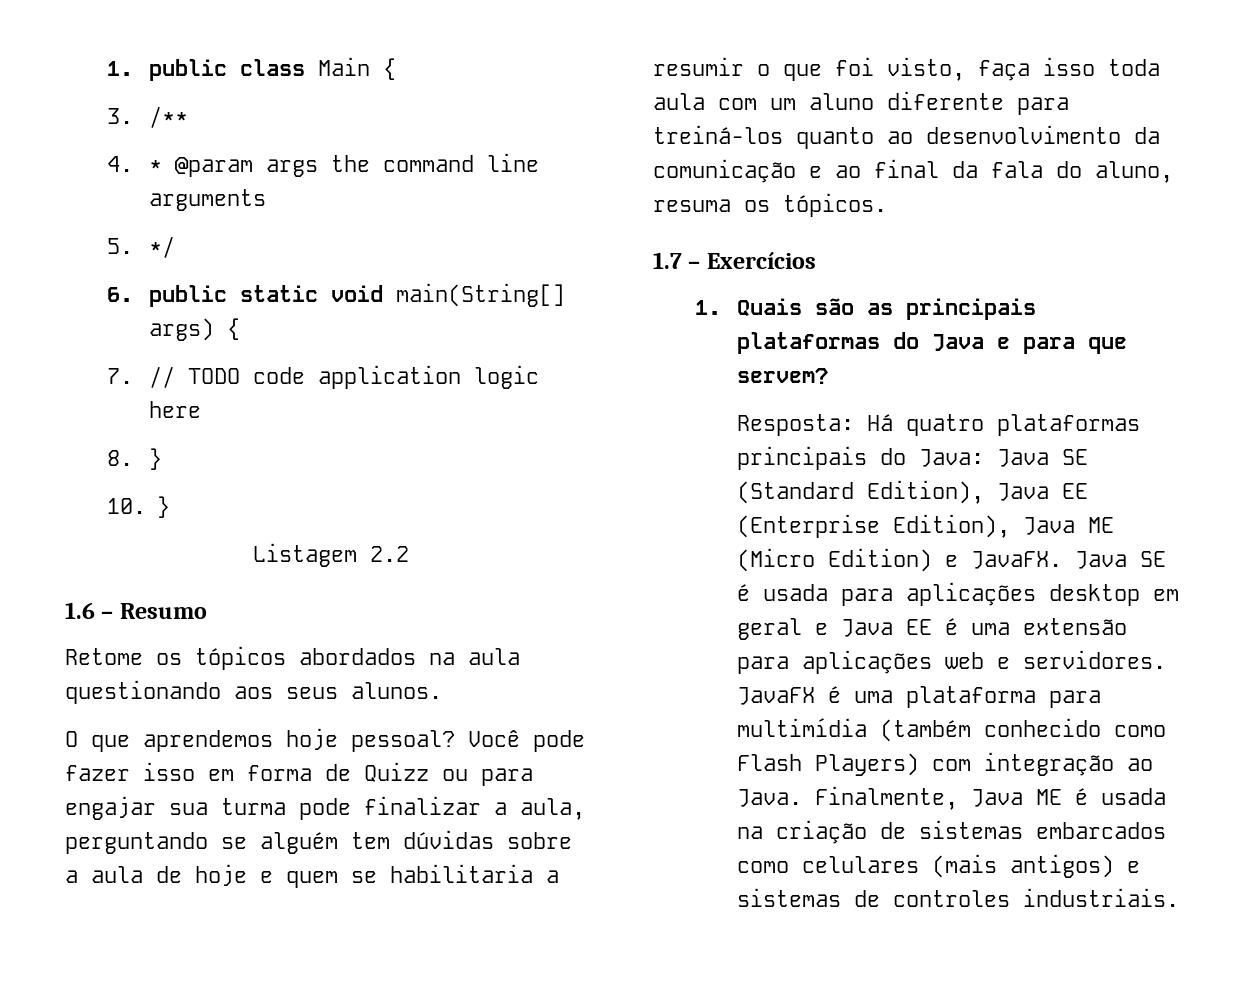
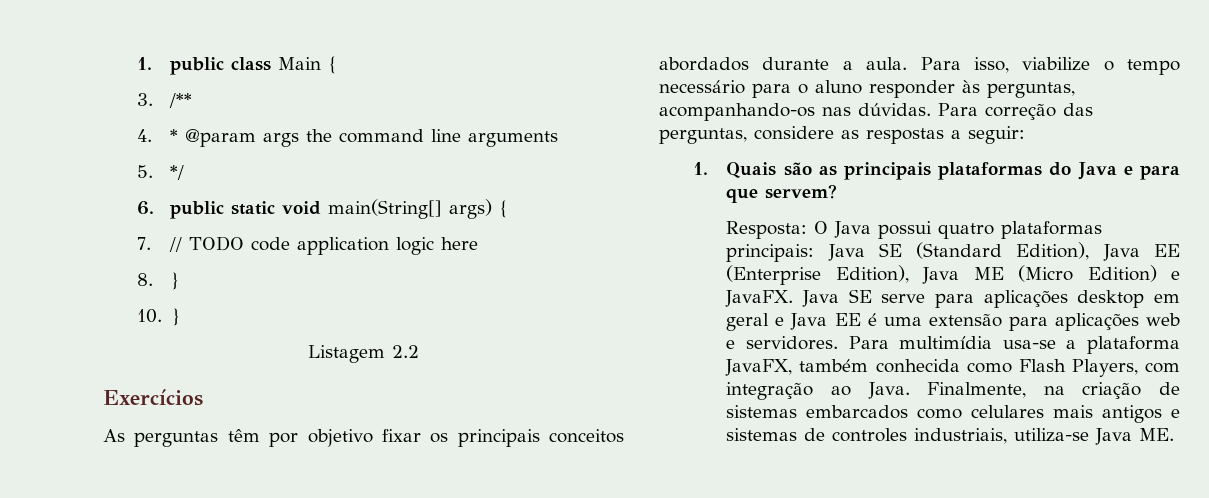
- 1.6 – Resumo
- Retome os tópicos abordados na aula questionando aos seus alunos.
- O que aprendemos hoje pessoal? Você pode fazer isso em forma de Quizz ou para engajar sua turma pode finalizar a aula, perguntando se alguém tem dúvidas sobre a aula de hoje e quem se habilitaria a resumir o que foi visto, faça isso toda aula com um aluno diferente para treiná-los quanto ao desenvolvimento da comunicação e ao final da fala do aluno, resuma os tópicos.
- 1.7 – Exercícios
+ Exercícios
+ As perguntas têm por objetivo fixar os principais conceitos abordados durante a aula. Para isso, viabilize o tempo necessário para o aluno responder às perguntas, acompanhando-os nas dúvidas. Para correção das perguntas, considere as respostas a seguir:
- Resposta: Há quatro plataformas principais do Java: Java SE (Standard Edition), Java EE (Enterprise Edition), Java ME (Micro Edition) e JavaFX.
+ Resposta: O Java possui quatro plataformas principais: Java SE (Standard Edition), Java EE (Enterprise Edition), Java ME (Micro Edition) e JavaFX.
- Java SE é usada para aplicações desktop em geral e Java EE é uma extensão para aplicações web e servidores.
+ Java SE serve para aplicações desktop em geral e Java EE é uma extensão para aplicações web e servidores.
- JavaFX é uma plataforma para multimídia (também conhecido como Flash Players) com integração ao Java.
+ Para multimídia usa-se a plataforma JavaFX, também conhecida como Flash Players, com integração ao Java.
- Finalmente, Java ME é usada na criação de sistemas embarcados como celulares (mais antigos) e sistemas de controles industriais.
+ Finalmente, na criação de sistemas embarcados como celulares mais antigos e sistemas de controles industriais, utiliza-se Java ME.

